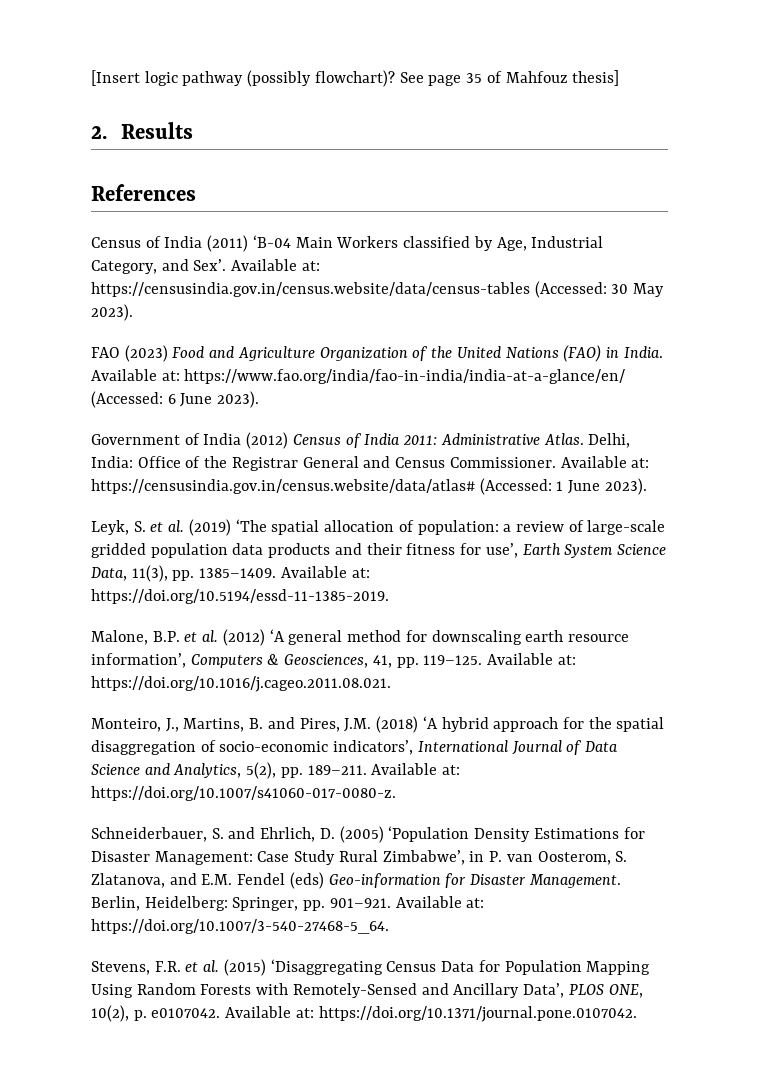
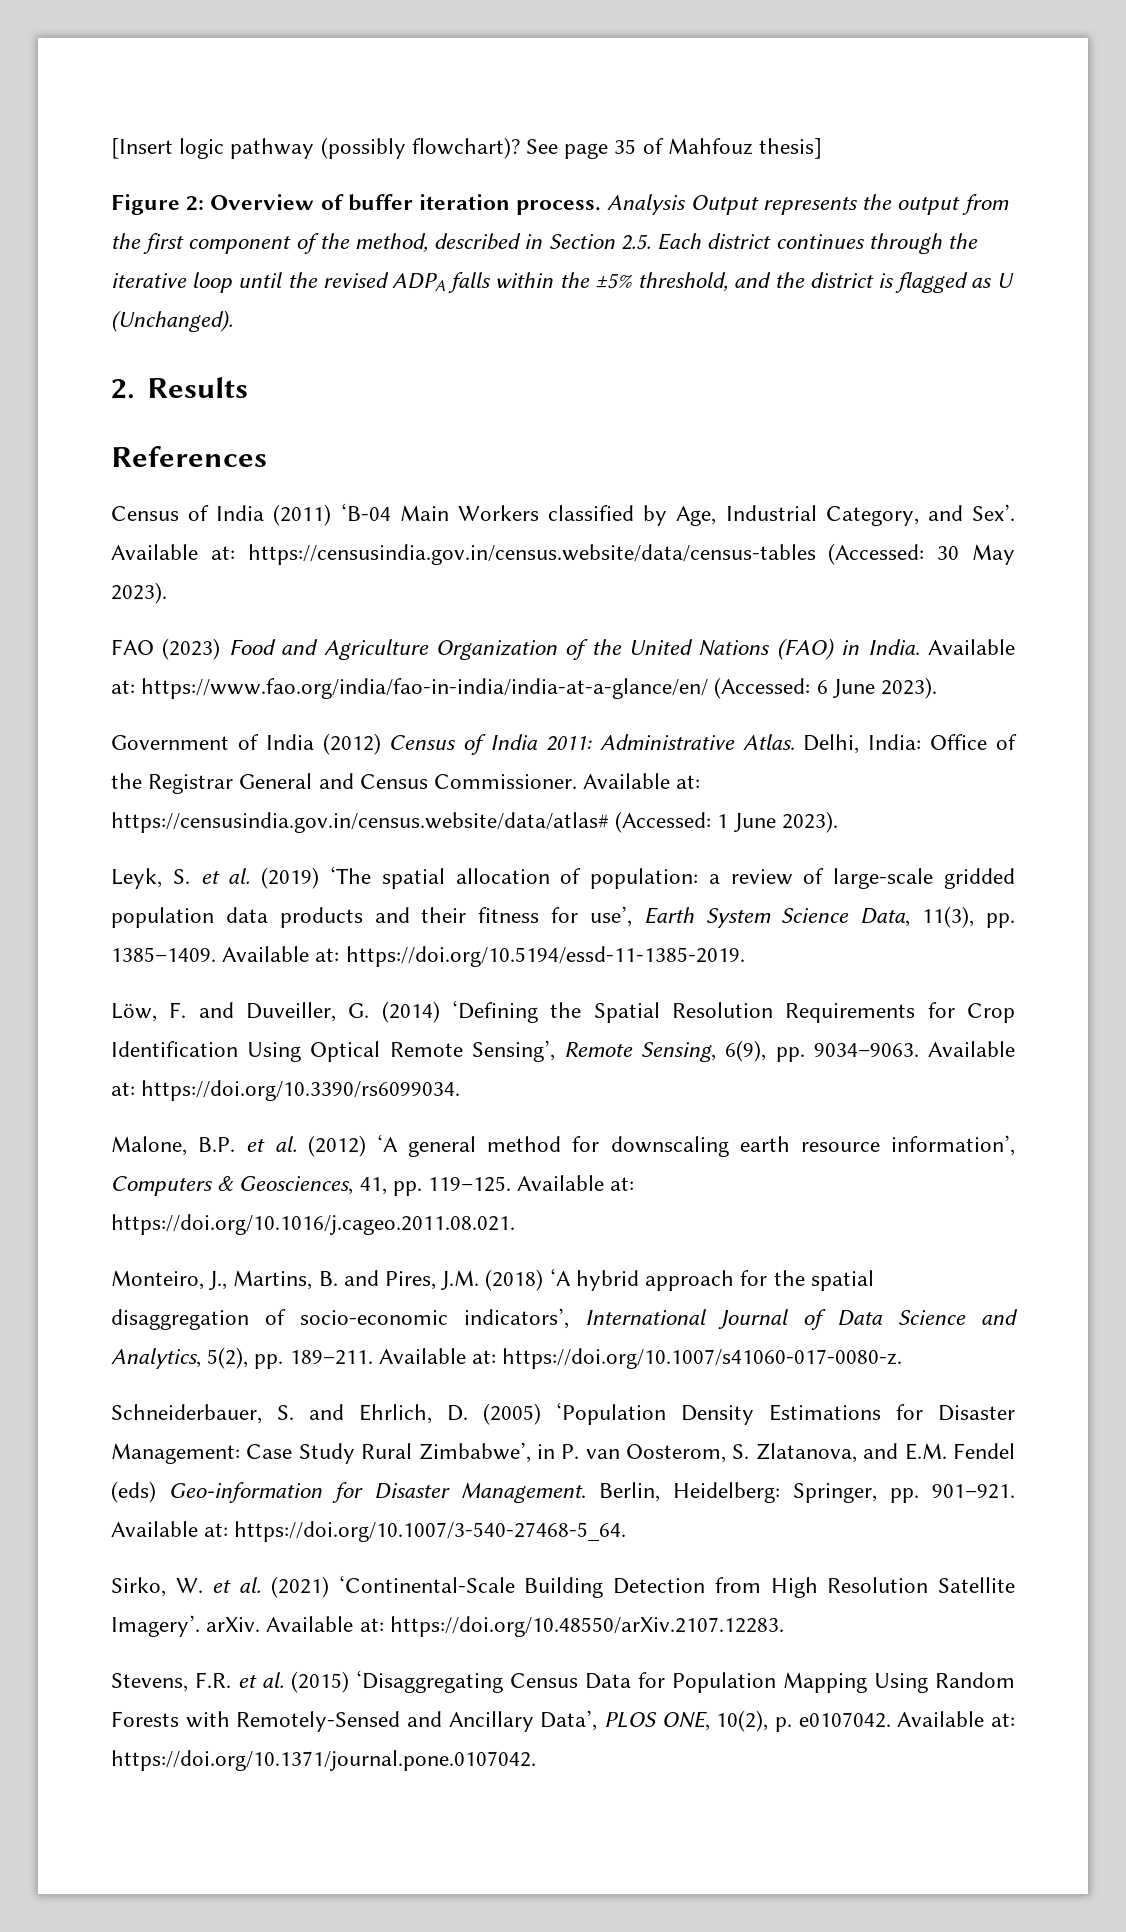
+ Figure 2: Overview of buffer iteration process. Analysis Output represents the output from the first component of the method, described in Section 2.5. Each district continues through the iterative loop until the revised ADPA falls within the ±5% threshold, and the district is flagged as U (Unchanged).
+ Löw, F. and Duveiller, G. (2014) ‘Defining the Spatial Resolution Requirements for Crop Identification Using Optical Remote Sensing’, Remote Sensing, 6(9), pp. 9034–9063. Available at: https://doi.org/10.3390/rs6099034.
+ Sirko, W. et al. (2021) ‘Continental-Scale Building Detection from High Resolution Satellite Imagery’. arXiv. Available at: https://doi.org/10.48550/arXiv.2107.12283.

